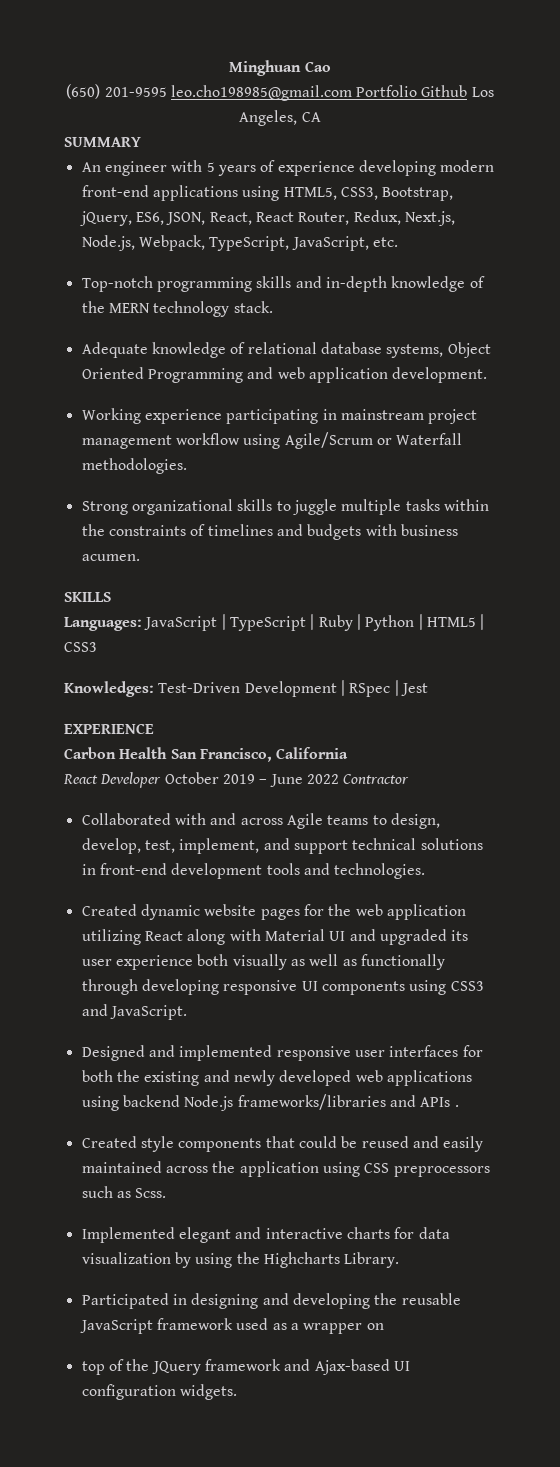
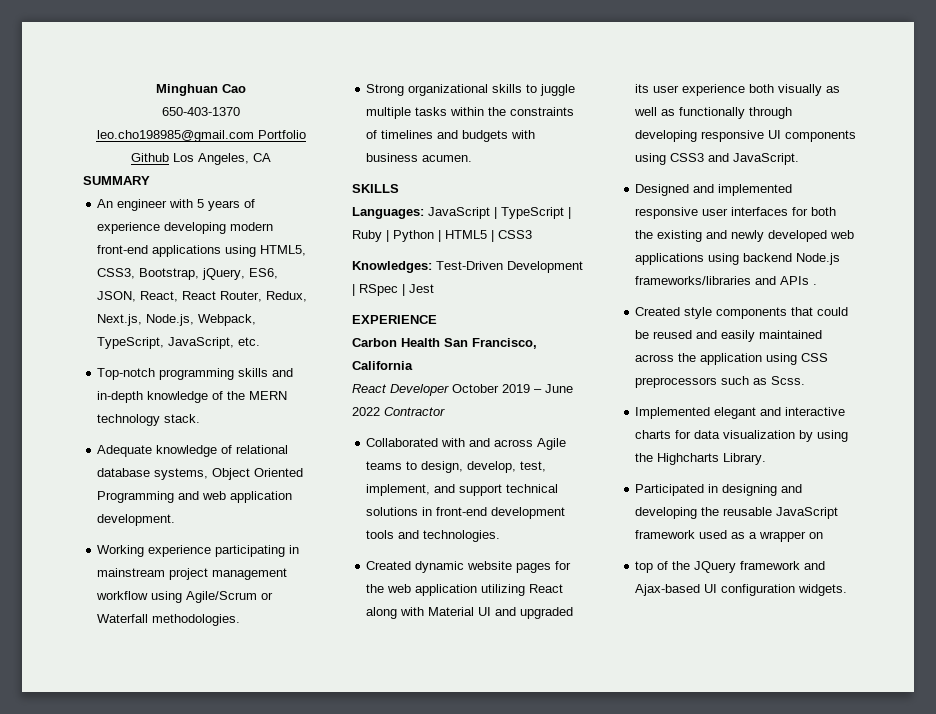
- (650) 201-9595 leo.cho198985@gmail.com Portfolio Github Los Angeles, CA
+ 650-403-1370 leo.cho198985@gmail.com Portfolio Github Los Angeles, CA

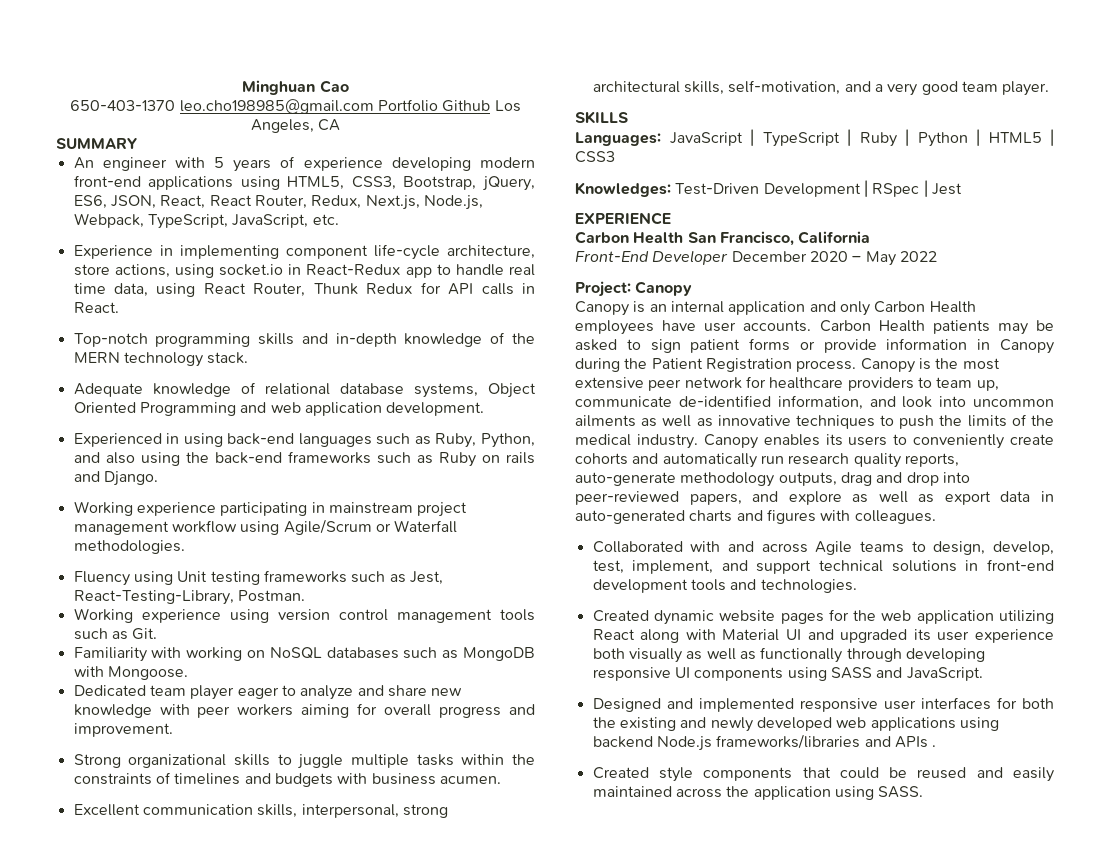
+ Experience in implementing component life-cycle architecture, store actions, using socket.io in React-Redux app to handle real time data, using React Router, Thunk Redux for API calls in React.
+ Experienced in using back-end languages such as Ruby, Python, and also using the back-end frameworks such as Ruby on rails and Django.
+ Fluency using Unit testing frameworks such as Jest, React-Testing-Library, Postman.
+ Working experience using version control management tools such as Git.
+ Familiarity with working on NoSQL databases such as MongoDB with Mongoose.
+ Dedicated team player eager to analyze and share new knowledge with peer workers aiming for overall progress and improvement.
+ Excellent communication skills, interpersonal, strong architectural skills, self-motivation, and a very good team player.
- React Developer October 2019 – June 2022 Contractor
+ Front-End Developer December 2020 – May 2022
+ Project: Canopy
+ Canopy is an internal application and only Carbon Health employees have user accounts. Carbon Health patients may be asked to sign patient forms or provide information in Canopy during the Patient Registration process. Canopy is the most extensive peer network for healthcare providers to team up, communicate de-identified information, and look into uncommon ailments as well as innovative techniques to push the limits of the medical industry. Canopy enables its users to conveniently create cohorts and automatically run research quality reports, auto-generate methodology outputs, drag and drop into peer-reviewed papers, and explore as well as export data in auto-generated charts and figures with colleagues.
- Created dynamic website pages for the web application utilizing React along with Material UI and upgraded its user experience both visually as well as functionally through developing responsive UI components using CSS3 and JavaScript.
+ Created dynamic website pages for the web application utilizing React along with Material UI and upgraded its user experience both visually as well as functionally through developing responsive UI components using SASS and JavaScript.
- Created style components that could be reused and easily maintained across the application using CSS preprocessors such as Scss.
- Implemented elegant and interactive charts for data visualization by using the Highcharts Library.
- Participated in designing and developing the reusable JavaScript framework used as a wrapper on
- top of the JQuery framework and Ajax-based UI configuration widgets.
+ Created style components that could be reused and easily maintained across the application using SASS.

